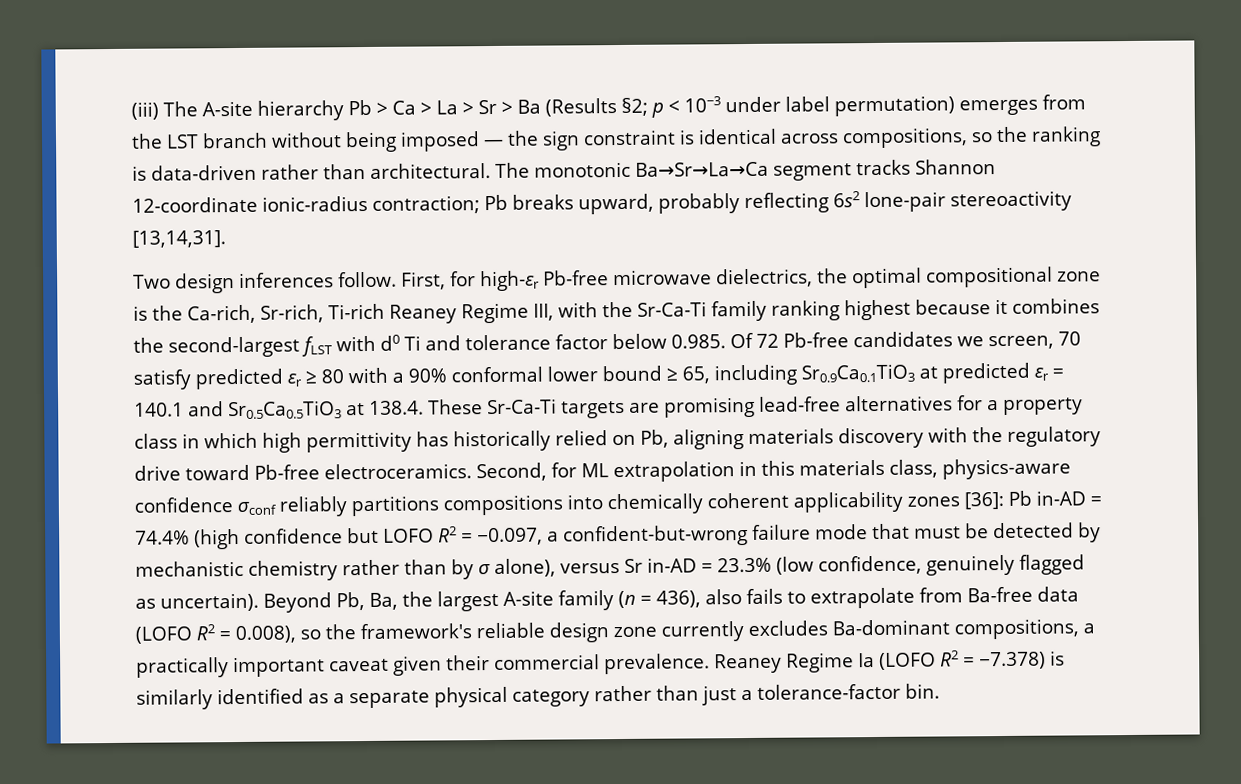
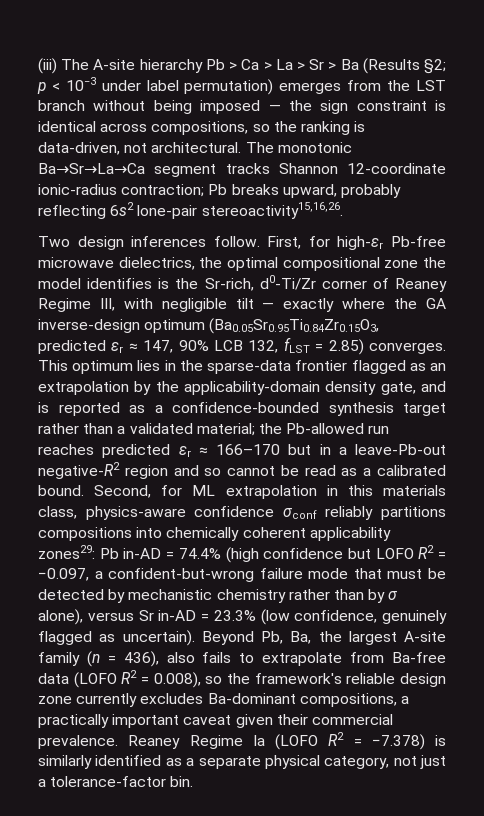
- (iii) The A-site hierarchy Pb > Ca > La > Sr > Ba (Results §2; p < 10−3 under label permutation) emerges from the LST branch without being imposed — the sign constraint is identical across compositions, so the ranking is data-driven rather than architectural.
+ (iii) The A-site hierarchy Pb > Ca > La > Sr > Ba (Results §2; p < 10−3 under label permutation) emerges from the LST branch without being imposed — the sign constraint is identical across compositions, so the ranking is data-driven, not architectural.
- The monotonic Ba→Sr→La→Ca segment tracks Shannon 12-coordinate ionic-radius contraction; Pb breaks upward, probably reflecting 6s2 lone-pair stereoactivity [13,14,31].
+ The monotonic Ba→Sr→La→Ca segment tracks Shannon 12-coordinate ionic-radius contraction; Pb breaks upward, probably reflecting 6s2 lone-pair stereoactivity15,16,26.
- First, for high-εr Pb-free microwave dielectrics, the optimal compositional zone is the Ca-rich, Sr-rich, Ti-rich Reaney Regime III, with the Sr-Ca-Ti family ranking highest because it combines the second-largest fLST with d0 Ti and tolerance factor below 0.985. Of 72 Pb-free candidates we screen, 70 satisfy predicted εr ≥ 80 with a 90% conformal lower bound ≥ 65, including Sr0.9Ca0.1TiO3 at predicted εr = 140.1 and Sr0.5Ca0.5TiO3 at 138.4. These Sr-Ca-Ti targets are promising lead-free alternatives for a property class in which high permittivity has historically relied on Pb, aligning materials discovery with the regulatory drive toward Pb-free electroceramics.
+ First, for high-εr Pb-free microwave dielectrics, the optimal compositional zone the model identifies is the Sr-rich, d0-Ti/Zr corner of Reaney Regime III, with negligible tilt — exactly where the GA inverse-design optimum (Ba0.05Sr0.95Ti0.84Zr0.15O3, predicted εr ≈ 147, 90% LCB 132, fLST = 2.85) converges. This optimum lies in the sparse-data frontier flagged as an extrapolation by the applicability-domain density gate, and is reported as a confidence-bounded synthesis target rather than a validated material; the Pb-allowed run reaches predicted εr ≈ 166–170 but in a leave-Pb-out negative-R2 region and so cannot be read as a calibrated bound.
- Second, for ML extrapolation in this materials class, physics-aware confidence σconf reliably partitions compositions into chemically coherent applicability zones [36]: Pb in-AD = 74.4% (high confidence but LOFO R2 = −0.097, a confident-but-wrong failure mode that must be detected by mechanistic chemistry rather than by σ alone), versus Sr in-AD = 23.3% (low confidence, genuinely flagged as uncertain).
+ Second, for ML extrapolation in this materials class, physics-aware confidence σconf reliably partitions compositions into chemically coherent applicability zones29: Pb in-AD = 74.4% (high confidence but LOFO R2 = −0.097, a confident-but-wrong failure mode that must be detected by mechanistic chemistry rather than by σ alone), versus Sr in-AD = 23.3% (low confidence, genuinely flagged as uncertain).
- Reaney Regime Ia (LOFO R2 = −7.378) is similarly identified as a separate physical category rather than just a tolerance-factor bin.
+ Reaney Regime Ia (LOFO R2 = −7.378) is similarly identified as a separate physical category, not just a tolerance-factor bin.

